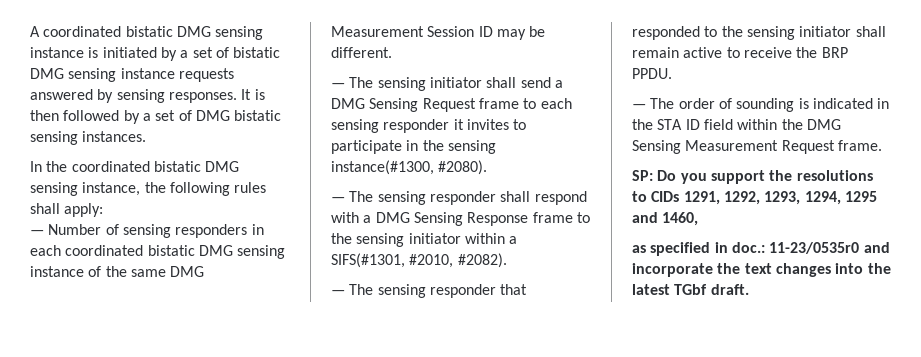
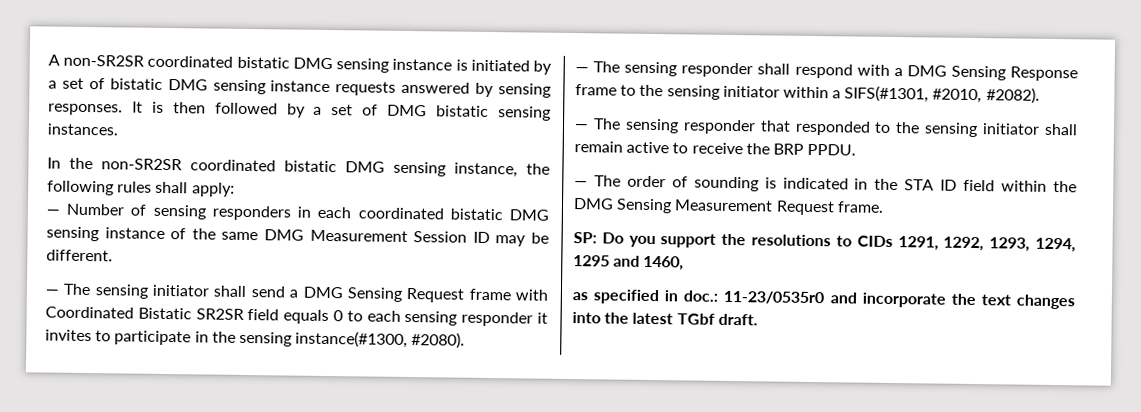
- A coordinated bistatic DMG sensing instance is initiated by a set of bistatic DMG sensing instance requests answered by sensing responses.
+ A non-SR2SR coordinated bistatic DMG sensing instance is initiated by a set of bistatic DMG sensing instance requests answered by sensing responses.
- In the coordinated bistatic DMG sensing instance, the following rules shall apply:
+ In the non-SR2SR coordinated bistatic DMG sensing instance, the following rules shall apply:
- — The sensing initiator shall send a DMG Sensing Request frame to each sensing responder it invites to participate in the sensing instance(#1300, #2080).
+ — The sensing initiator shall send a DMG Sensing Request frame with Coordinated Bistatic SR2SR field equals 0 to each sensing responder it invites to participate in the sensing instance(#1300, #2080).

